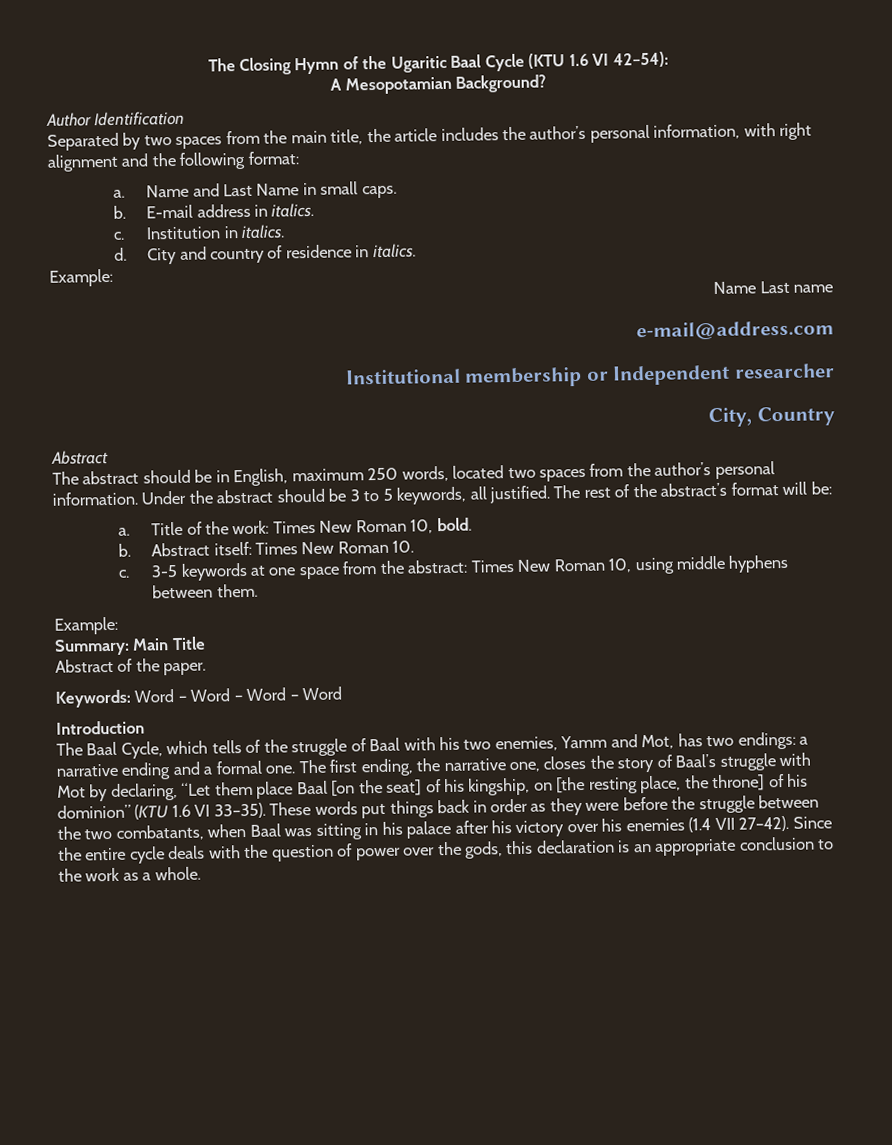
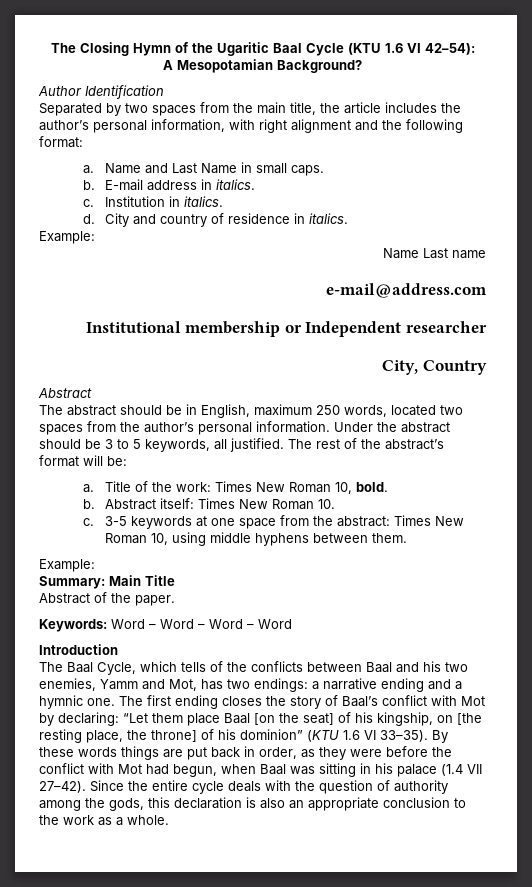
- The Baal Cycle, which tells of the struggle of Baal with his two enemies, Yamm and Mot, has two endings: a narrative ending and a formal one.
+ The Baal Cycle, which tells of the conflicts between Baal and his two enemies, Yamm and Mot, has two endings: a narrative ending and a hymnic one.
- The first ending, the narrative one, closes the story of Baal’s struggle with Mot by declaring, “Let them place Baal [on the seat] of his kingship, on [the resting place, the throne] of his dominion” (KTU 1.6 VI 33–35).
+ The first ending closes the story of Baal’s conflict with Mot by declaring: “Let them place Baal [on the seat] of his kingship, on [the resting place, the throne] of his dominion” (KTU 1.6 VI 33–35).
- These words put things back in order as they were before the struggle between the two combatants, when Baal was sitting in his palace after his victory over his enemies (1.4 VII 27–42).
+ By these words things are put back in order, as they were before the conflict with Mot had begun, when Baal was sitting in his palace (1.4 VII 27–42).
- Since the entire cycle deals with the question of power over the gods, this declaration is an appropriate conclusion to the work as a whole.
+ Since the entire cycle deals with the question of authority among the gods, this declaration is also an appropriate conclusion to the work as a whole.

